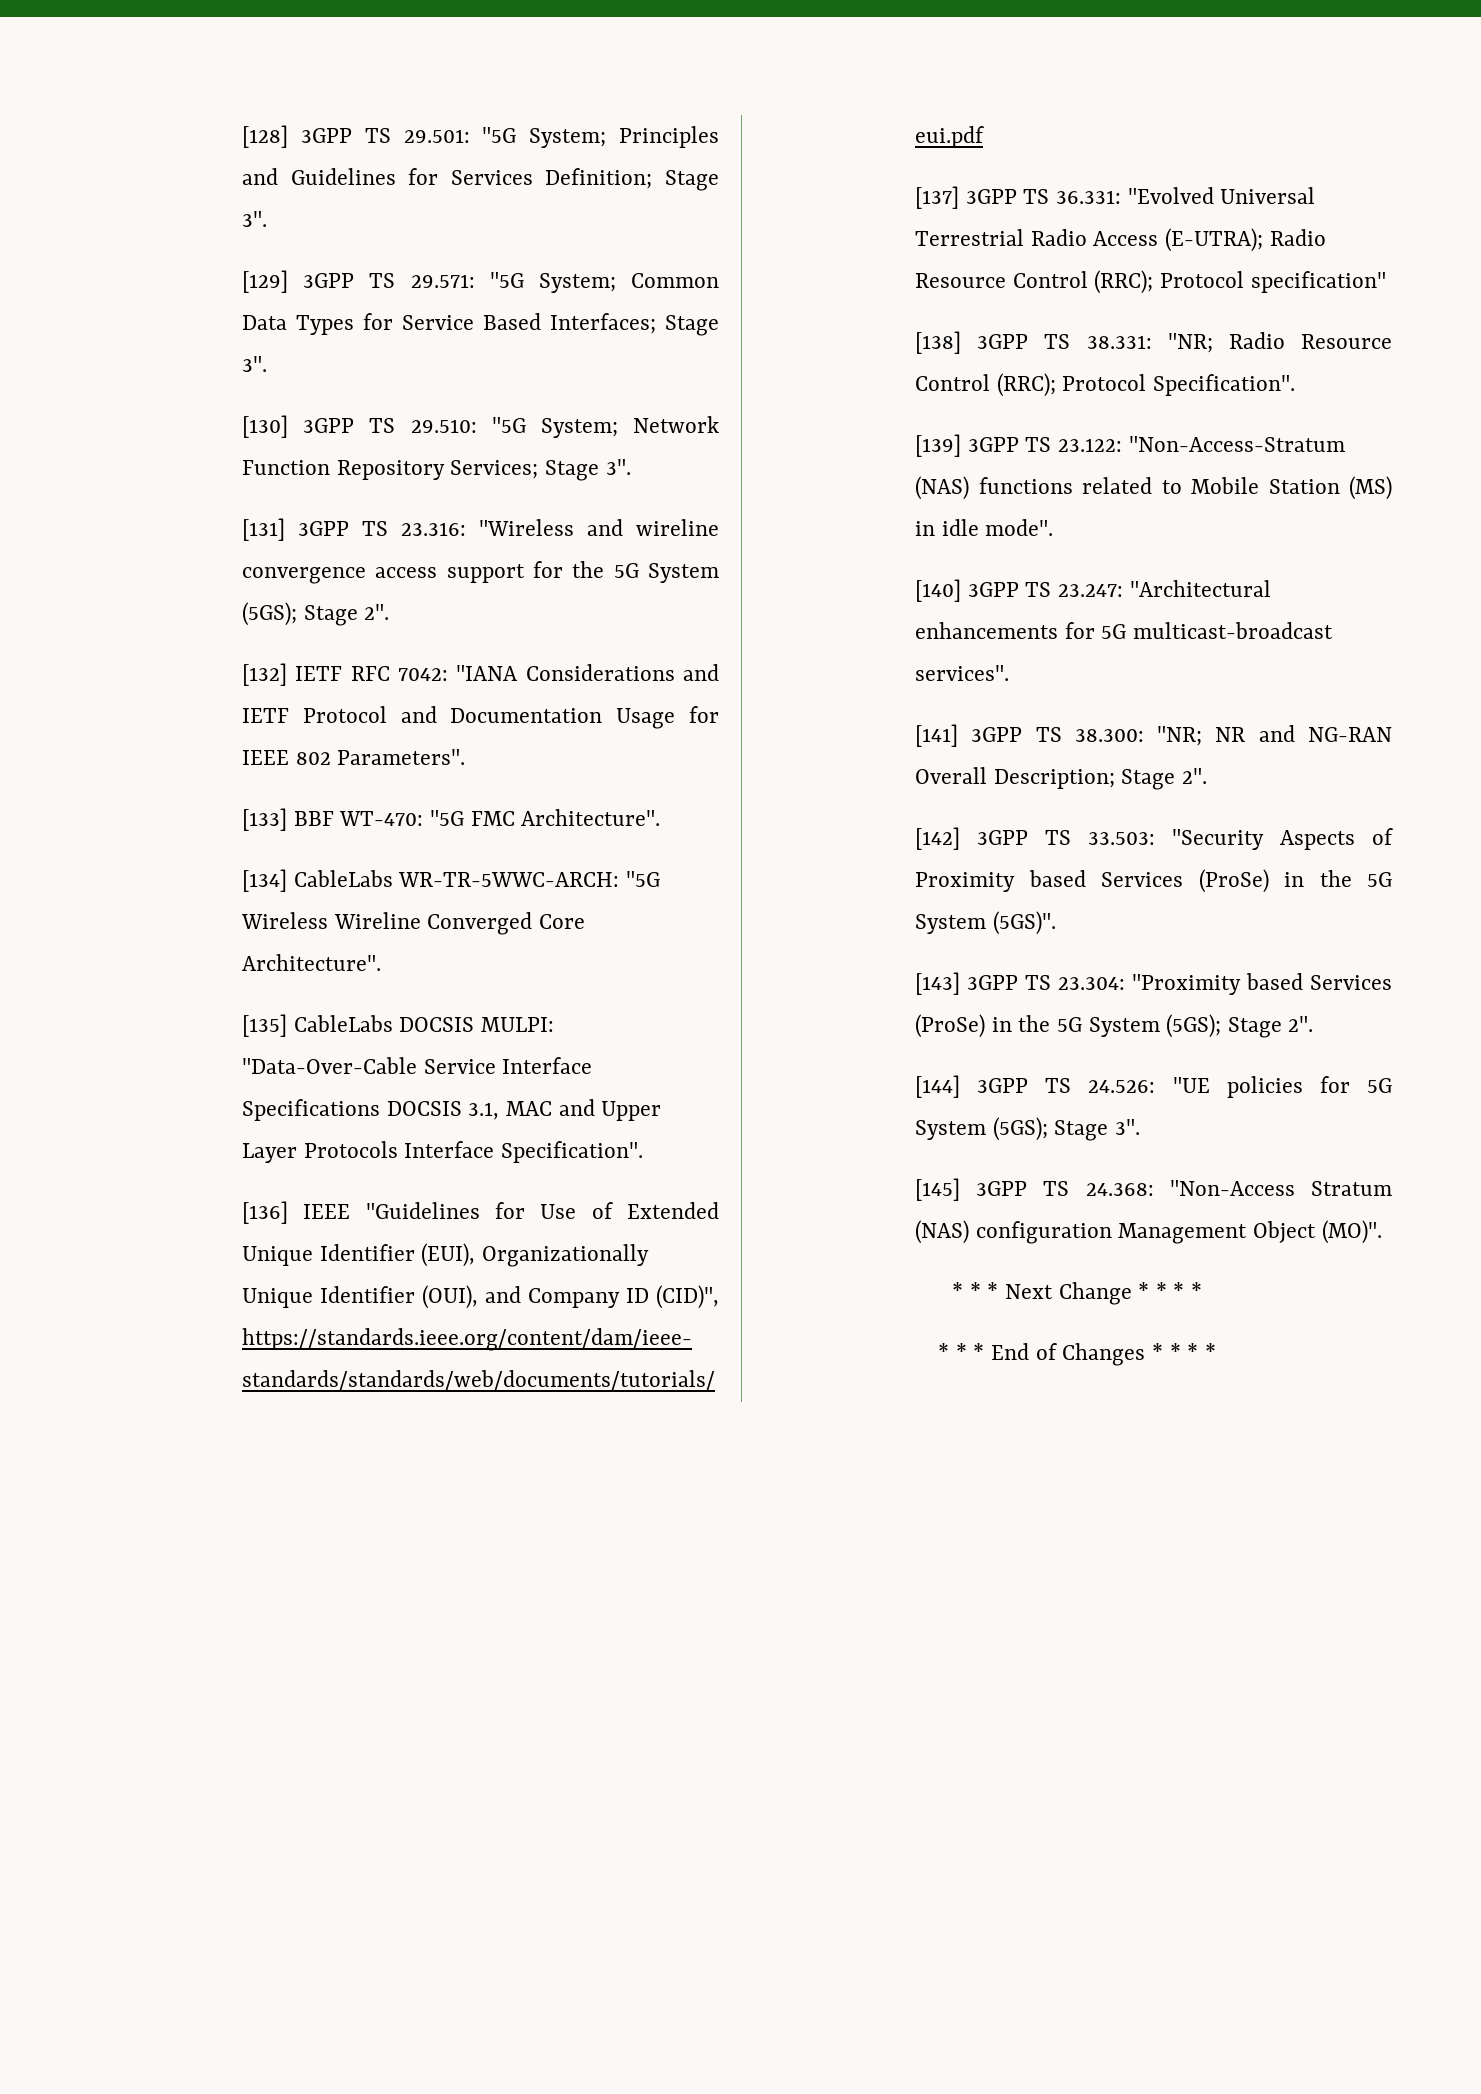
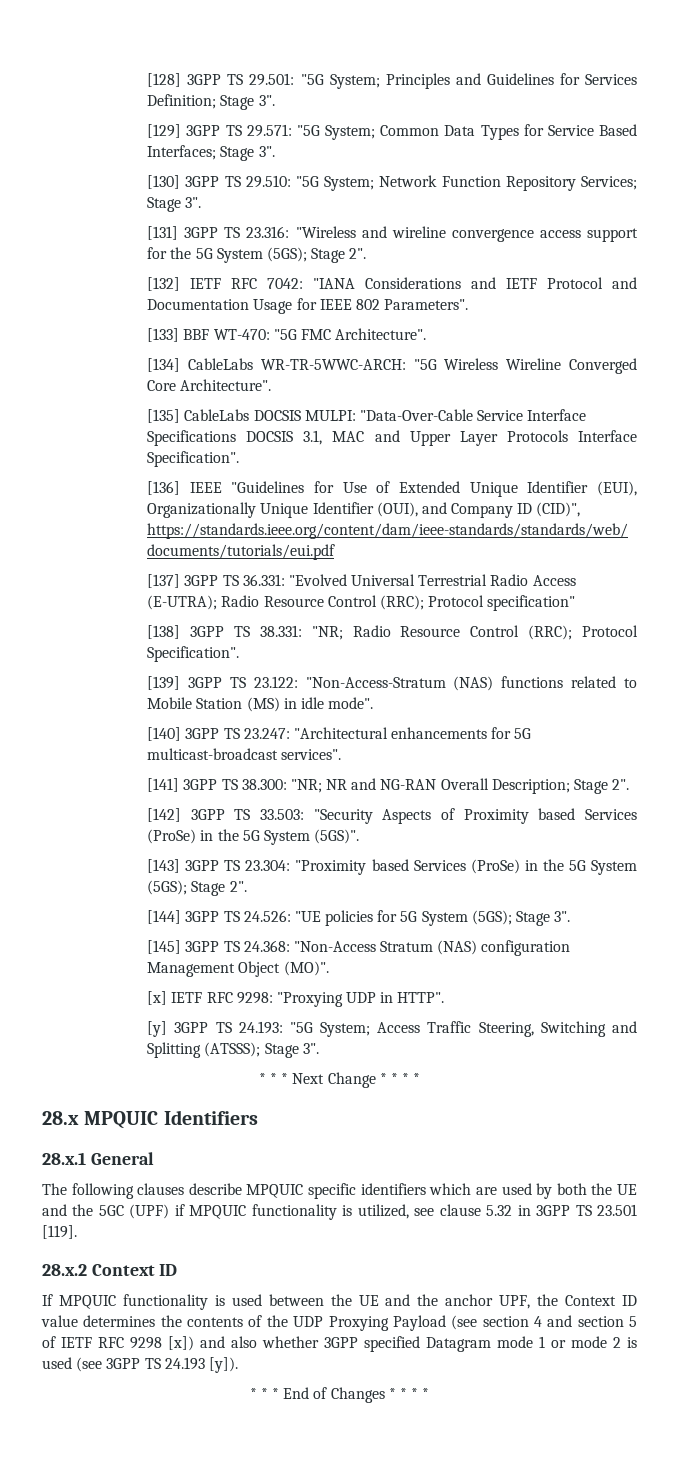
+ [x] IETF RFC 9298: "Proxying UDP in HTTP".
+ [y] 3GPP TS 24.193: "5G System; Access Traffic Steering, Switching and Splitting (ATSSS); Stage 3".
+ 28.x MPQUIC Identifiers
+ 28.x.1 General
+ The following clauses describe MPQUIC specific identifiers which are used by both the UE and the 5GC (UPF) if MPQUIC functionality is utilized, see clause 5.32 in 3GPP TS 23.501 [119].
+ 28.x.2 Context ID
+ If MPQUIC functionality is used between the UE and the anchor UPF, the Context ID value determines the contents of the UDP Proxying Payload (see section 4 and section 5 of IETF RFC 9298 [x]) and also whether 3GPP specified Datagram mode 1 or mode 2 is used (see 3GPP TS 24.193 [y]).

